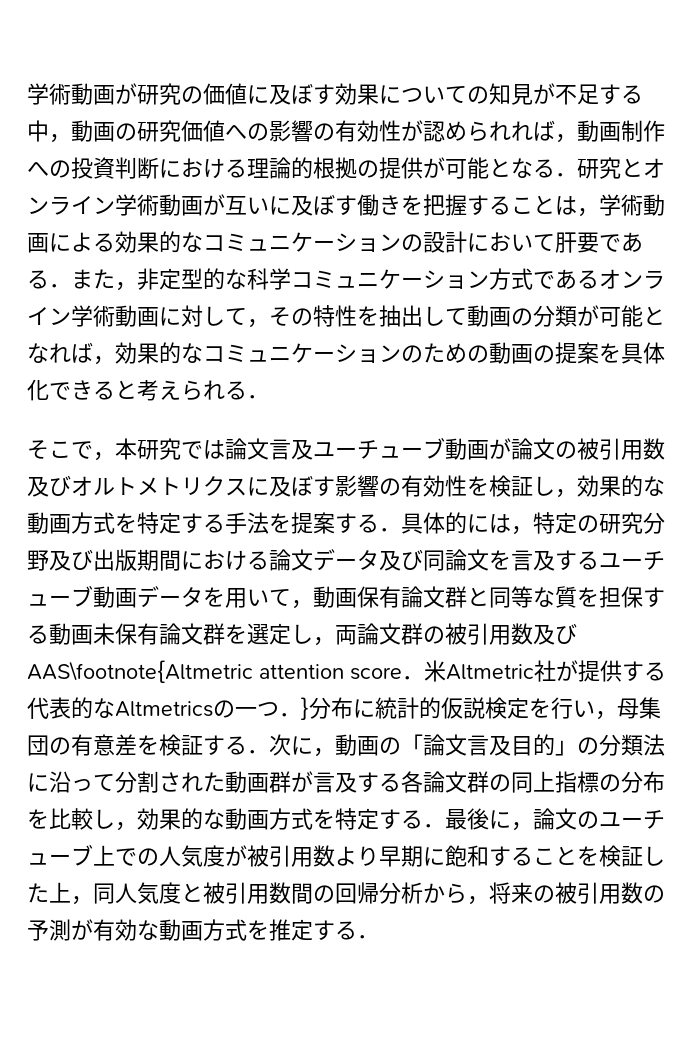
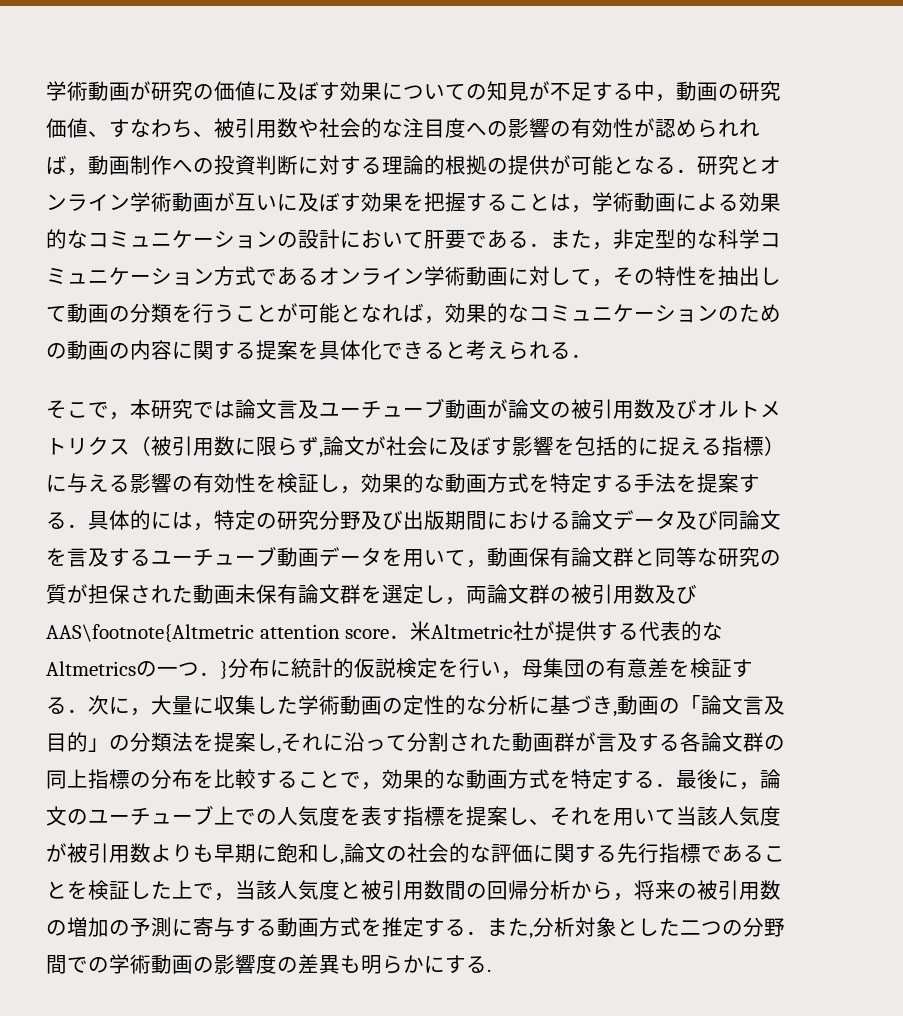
- 学術動画が研究の価値に及ぼす効果についての知見が不足する中，動画の研究価値への影響の有効性が認められれば，動画制作への投資判断における理論的根拠の提供が可能となる．研究とオンライン学術動画が互いに及ぼす働きを把握することは，学術動画による効果的なコミュニケーションの設計において肝要である．また，非定型的な科学コミュニケーション方式であるオンライン学術動画に対して，その特性を抽出して動画の分類が可能となれば，効果的なコミュニケーションのための動画の提案を具体化できると考えられる．
+ 学術動画が研究の価値に及ぼす効果についての知見が不足する中，動画の研究価値、すなわち、被引用数や社会的な注目度への影響の有効性が認められれば，動画制作への投資判断に対する理論的根拠の提供が可能となる．研究とオンライン学術動画が互いに及ぼす効果を把握することは，学術動画による効果的なコミュニケーションの設計において肝要である．また，非定型的な科学コミュニケーション方式であるオンライン学術動画に対して，その特性を抽出して動画の分類を行うことが可能となれば，効果的なコミュニケーションのための動画の内容に関する提案を具体化できると考えられる．
- そこで，本研究では論文言及ユーチューブ動画が論文の被引用数及びオルトメトリクスに及ぼす影響の有効性を検証し，効果的な動画方式を特定する手法を提案する．具体的には，特定の研究分野及び出版期間における論文データ及び同論文を言及するユーチューブ動画データを用いて，動画保有論文群と同等な質を担保する動画未保有論文群を選定し，両論文群の被引用数及びAAS\footnote{Altmetric attention score．米Altmetric社が提供する代表的なAltmetricsの一つ．}分布に統計的仮説検定を行い，母集団の有意差を検証する．次に，動画の「論文言及目的」の分類法に沿って分割された動画群が言及する各論文群の同上指標の分布を比較し，効果的な動画方式を特定する．最後に，論文のユーチューブ上での人気度が被引用数より早期に飽和することを検証した上，同人気度と被引用数間の回帰分析から，将来の被引用数の予測が有効な動画方式を推定する．
+ そこで，本研究では論文言及ユーチューブ動画が論文の被引用数及びオルトメトリクス（被引用数に限らず,論文が社会に及ぼす影響を包括的に捉える指標）に与える影響の有効性を検証し，効果的な動画方式を特定する手法を提案する．具体的には，特定の研究分野及び出版期間における論文データ及び同論文を言及するユーチューブ動画データを用いて，動画保有論文群と同等な研究の質が担保された動画未保有論文群を選定し，両論文群の被引用数及びAAS\footnote{Altmetric attention score．米Altmetric社が提供する代表的なAltmetricsの一つ．}分布に統計的仮説検定を行い，母集団の有意差を検証する．次に，大量に収集した学術動画の定性的な分析に基づき,動画の「論文言及目的」の分類法を提案し,それに沿って分割された動画群が言及する各論文群の同上指標の分布を比較することで，効果的な動画方式を特定する．最後に，論文のユーチューブ上での人気度を表す指標を提案し、それを用いて当該人気度が被引用数よりも早期に飽和し,論文の社会的な評価に関する先行指標であることを検証した上で，当該人気度と被引用数間の回帰分析から，将来の被引用数の増加の予測に寄与する動画方式を推定する．また,分析対象とした二つの分野間での学術動画の影響度の差異も明らかにする.

